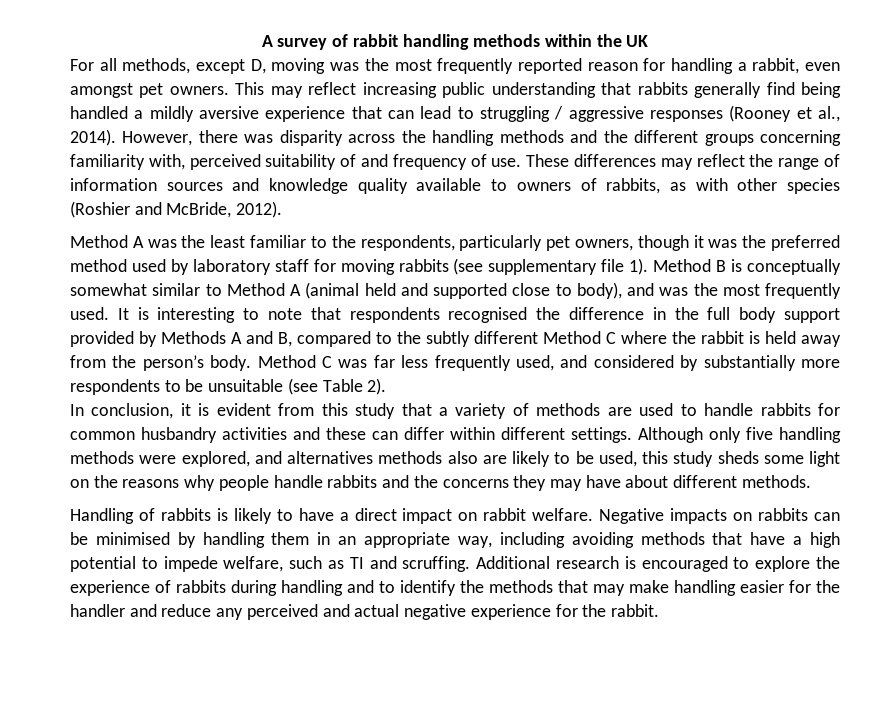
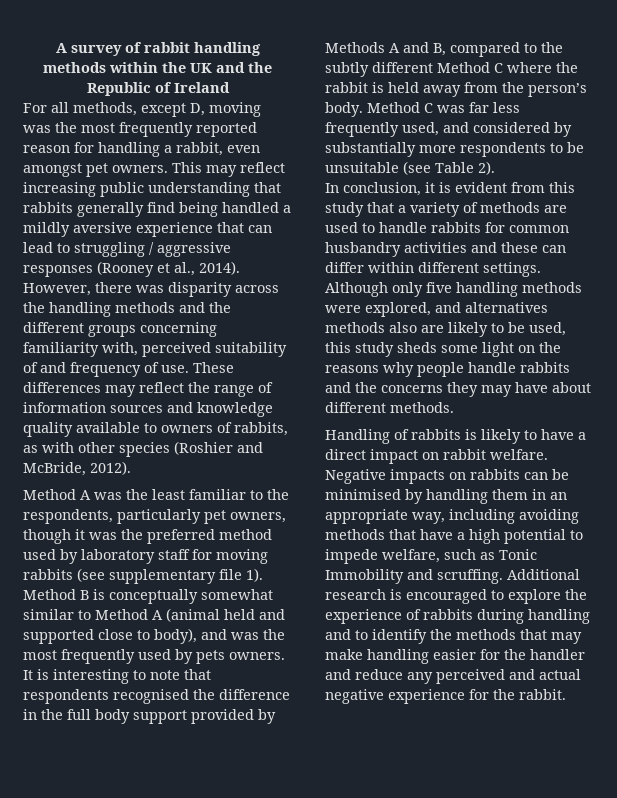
- A survey of rabbit handling methods within the UK
+ A survey of rabbit handling methods within the UK and the Republic of Ireland
- Method B is conceptually somewhat similar to Method A (animal held and supported close to body), and was the most frequently used.
+ Method B is conceptually somewhat similar to Method A (animal held and supported close to body), and was the most frequently used by pets owners.
- Negative impacts on rabbits can be minimised by handling them in an appropriate way, including avoiding methods that have a high potential to impede welfare, such as TI and scruffing.
+ Negative impacts on rabbits can be minimised by handling them in an appropriate way, including avoiding methods that have a high potential to impede welfare, such as Tonic Immobility and scruffing.

